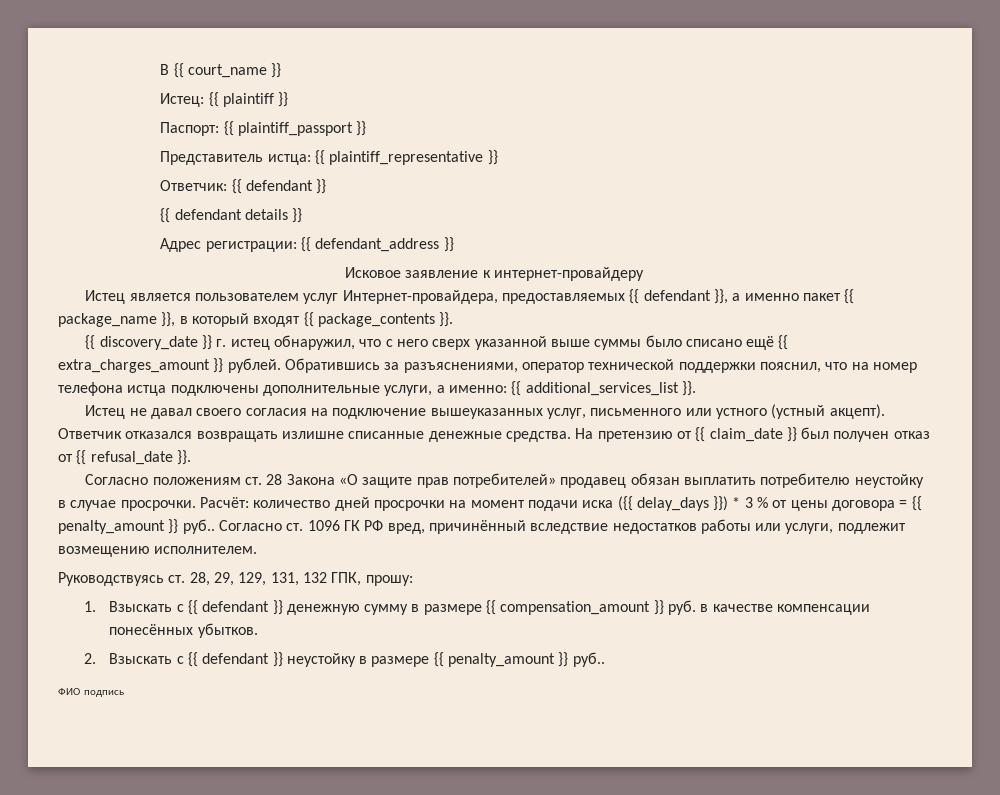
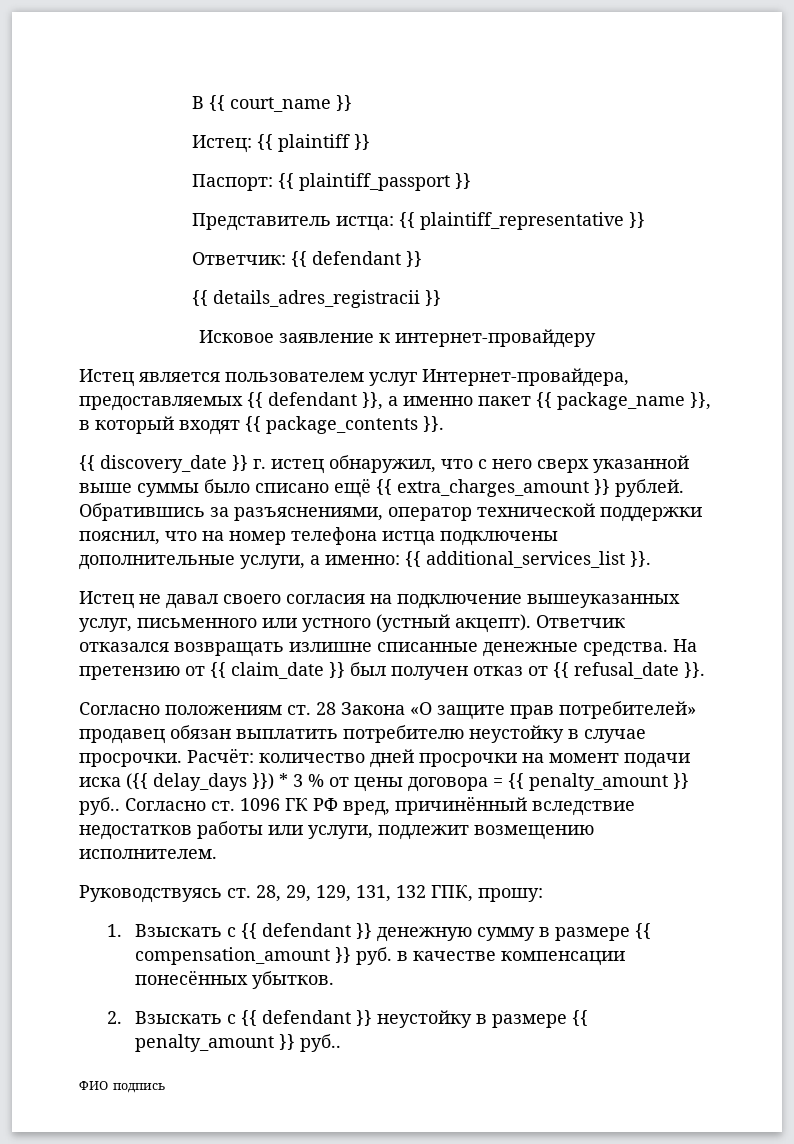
- {{ defendant details }}
- Адрес регистрации: {{ defendant_address }}
+ {{ details_adres_registracii }}

